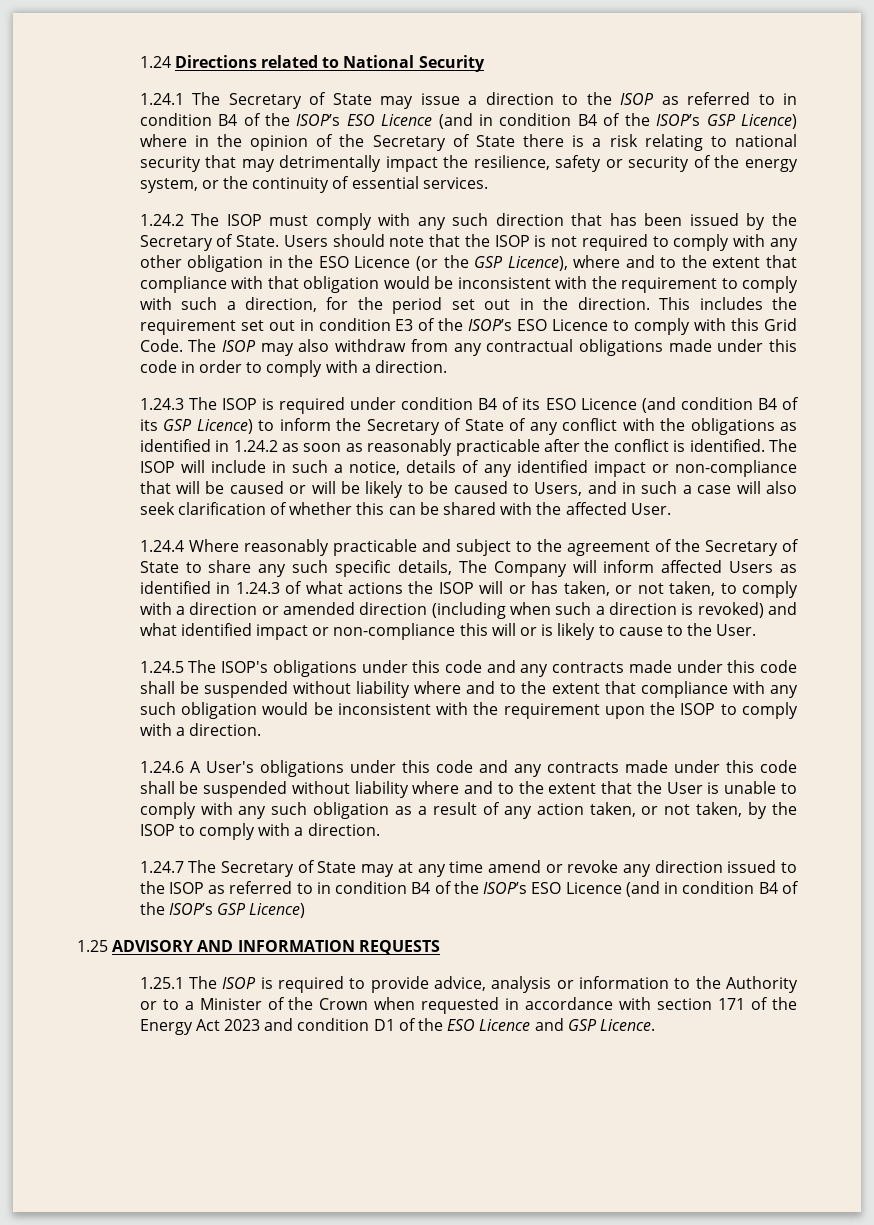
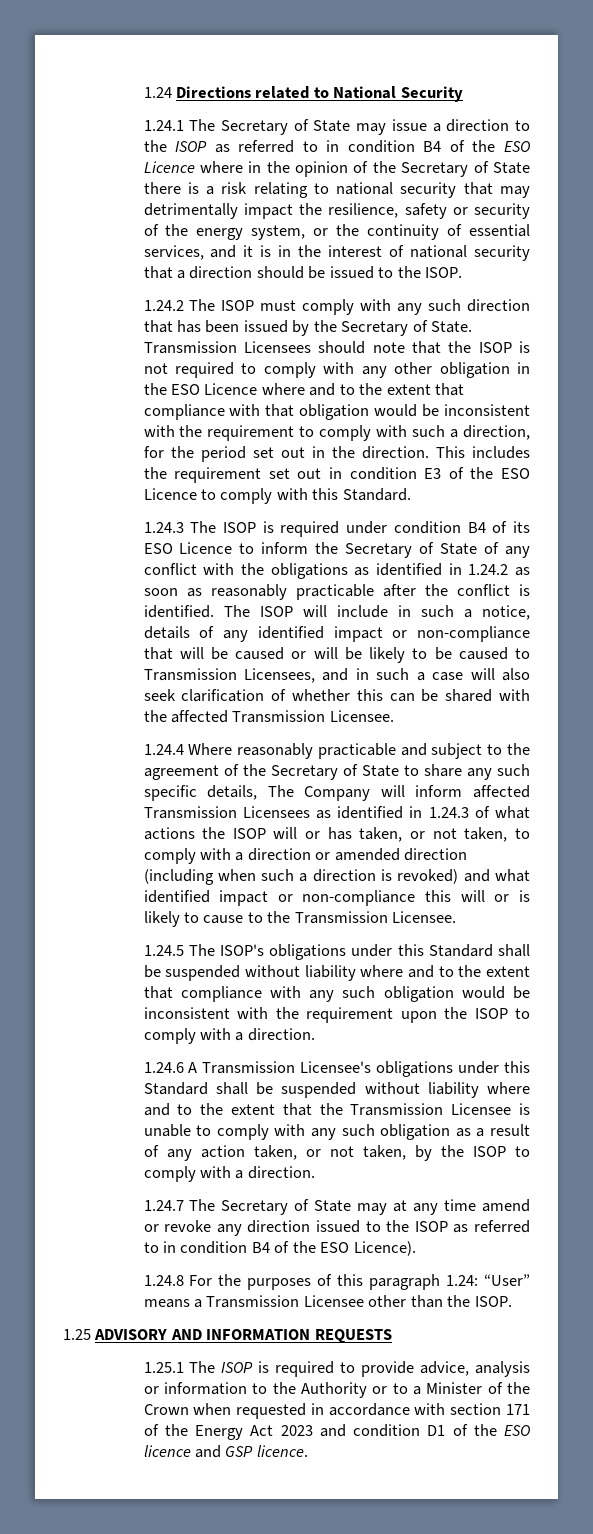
- 1.24.1 The Secretary of State may issue a direction to the ISOP as referred to in condition B4 of the ISOP’s ESO Licence (and in condition B4 of the ISOP’s GSP Licence) where in the opinion of the Secretary of State there is a risk relating to national security that may detrimentally impact the resilience, safety or security of the energy system, or the continuity of essential services.
+ 1.24.1 The Secretary of State may issue a direction to the ISOP as referred to in condition B4 of the ESO Licence where in the opinion of the Secretary of State there is a risk relating to national security that may detrimentally impact the resilience, safety or security of the energy system, or the continuity of essential services, and it is in the interest of national security that a direction should be issued to the ISOP.
- Users should note that the ISOP is not required to comply with any other obligation in the ESO Licence (or the GSP Licence), where and to the extent that compliance with that obligation would be inconsistent with the requirement to comply with such a direction, for the period set out in the direction.
+ Transmission Licensees should note that the ISOP is not required to comply with any other obligation in the ESO Licence where and to the extent that compliance with that obligation would be inconsistent with the requirement to comply with such a direction, for the period set out in the direction.
- This includes the requirement set out in condition E3 of the ISOP’s ESO Licence to comply with this Grid Code. The ISOP may also withdraw from any contractual obligations made under this code in order to comply with a direction.
+ This includes the requirement set out in condition E3 of the ESO Licence to comply with this Standard.
- 1.24.3 The ISOP is required under condition B4 of its ESO Licence (and condition B4 of its GSP Licence) to inform the Secretary of State of any conflict with the obligations as identified in 1.24.2 as soon as reasonably practicable after the conflict is identified.
+ 1.24.3 The ISOP is required under condition B4 of its ESO Licence to inform the Secretary of State of any conflict with the obligations as identified in 1.24.2 as soon as reasonably practicable after the conflict is identified.
- The ISOP will include in such a notice, details of any identified impact or non-compliance that will be caused or will be likely to be caused to Users, and in such a case will also seek clarification of whether this can be shared with the affected User.
+ The ISOP will include in such a notice, details of any identified impact or non-compliance that will be caused or will be likely to be caused to Transmission Licensees, and in such a case will also seek clarification of whether this can be shared with the affected Transmission Licensee.
- 1.24.4 Where reasonably practicable and subject to the agreement of the Secretary of State to share any such specific details, The Company will inform affected Users as identified in 1.24.3 of what actions the ISOP will or has taken, or not taken, to comply with a direction or amended direction (including when such a direction is revoked) and what identified impact or non-compliance this will or is likely to cause to the User.
+ 1.24.4 Where reasonably practicable and subject to the agreement of the Secretary of State to share any such specific details, The Company will inform affected Transmission Licensees as identified in 1.24.3 of what actions the ISOP will or has taken, or not taken, to comply with a direction or amended direction (including when such a direction is revoked) and what identified impact or non-compliance this will or is likely to cause to the Transmission Licensee.
- 1.24.5 The ISOP's obligations under this code and any contracts made under this code shall be suspended without liability where and to the extent that compliance with any such obligation would be inconsistent with the requirement upon the ISOP to comply with a direction.
+ 1.24.5 The ISOP's obligations under this Standard shall be suspended without liability where and to the extent that compliance with any such obligation would be inconsistent with the requirement upon the ISOP to comply with a direction.
- 1.24.6 A User's obligations under this code and any contracts made under this code shall be suspended without liability where and to the extent that the User is unable to comply with any such obligation as a result of any action taken, or not taken, by the ISOP to comply with a direction.
+ 1.24.6 A Transmission Licensee's obligations under this Standard shall be suspended without liability where and to the extent that the Transmission Licensee is unable to comply with any such obligation as a result of any action taken, or not taken, by the ISOP to comply with a direction.
- 1.24.7 The Secretary of State may at any time amend or revoke any direction issued to the ISOP as referred to in condition B4 of the ISOP’s ESO Licence (and in condition B4 of the ISOP’s GSP Licence)
+ 1.24.7 The Secretary of State may at any time amend or revoke any direction issued to the ISOP as referred to in condition B4 of the ESO Licence).
+ 1.24.8 For the purposes of this paragraph 1.24: “User” means a Transmission Licensee other than the ISOP.
- 1.25.1 The ISOP is required to provide advice, analysis or information to the Authority or to a Minister of the Crown when requested in accordance with section 171 of the Energy Act 2023 and condition D1 of the ESO Licence and GSP Licence.
+ 1.25.1 The ISOP is required to provide advice, analysis or information to the Authority or to a Minister of the Crown when requested in accordance with section 171 of the Energy Act 2023 and condition D1 of the ESO licence and GSP licence.

